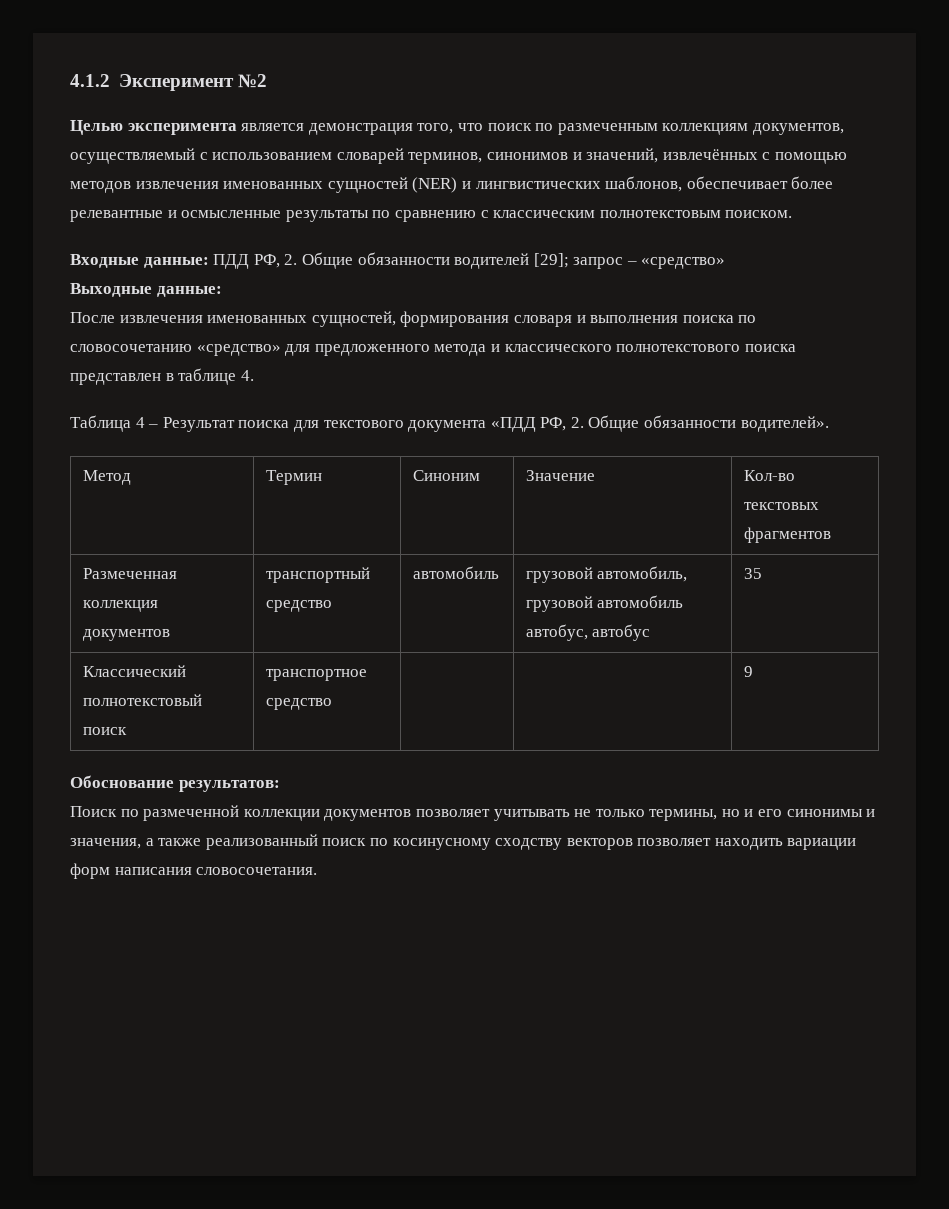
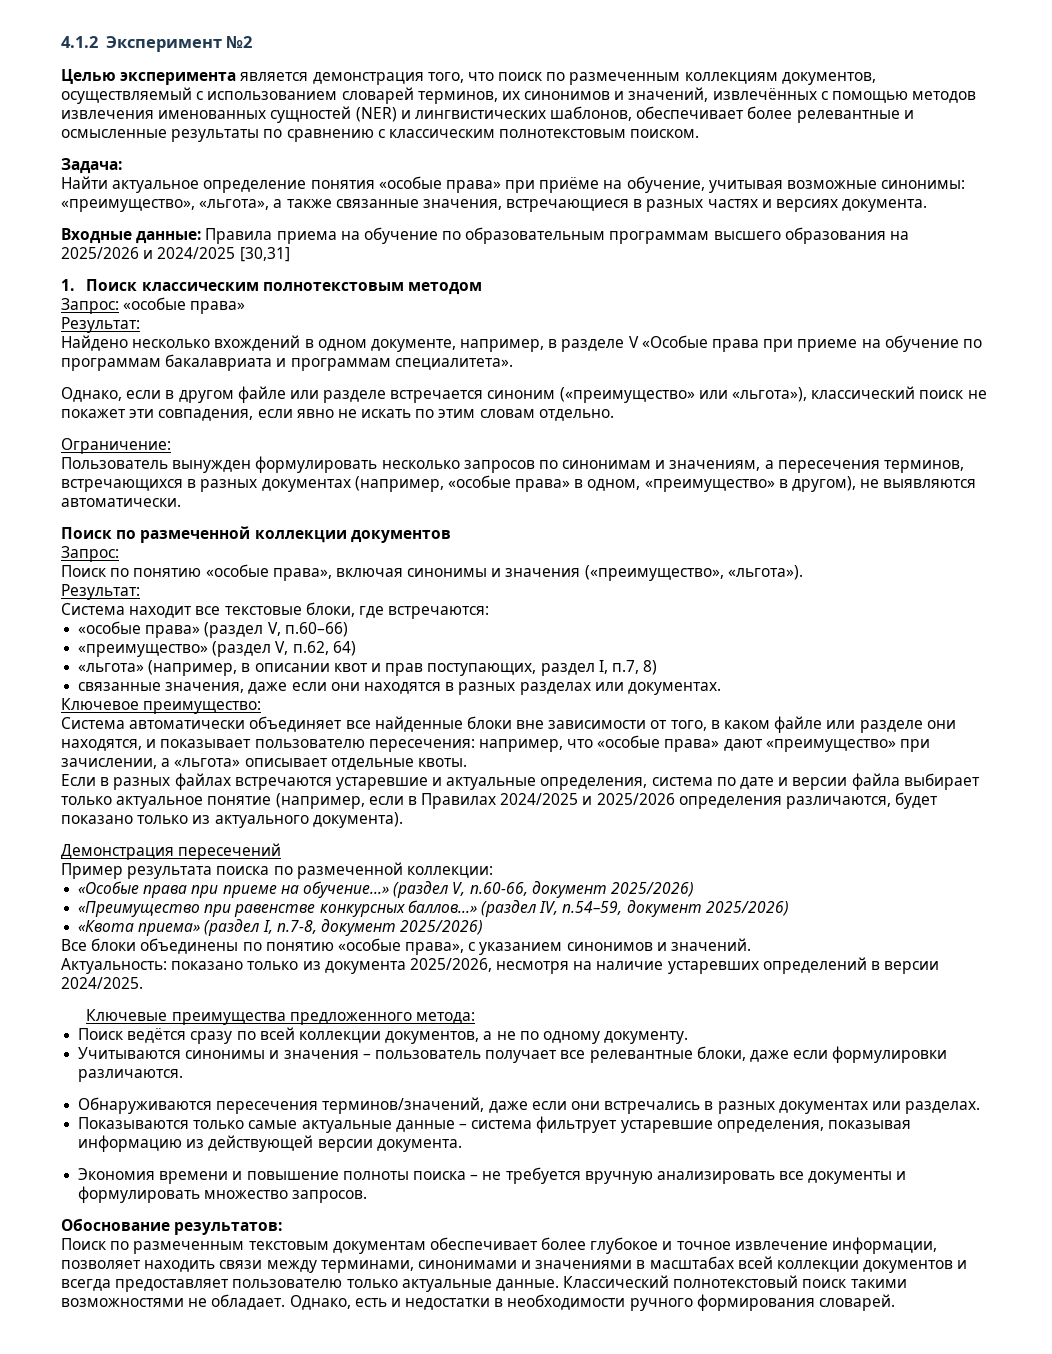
- Целью эксперимента является демонстрация того, что поиск по размеченным коллекциям документов, осуществляемый с использованием словарей терминов, синонимов и значений, извлечённых с помощью методов извлечения именованных сущностей (NER) и лингвистических шаблонов, обеспечивает более релевантные и осмысленные результаты по сравнению с классическим полнотекстовым поиском.
+ Целью эксперимента является демонстрация того, что поиск по размеченным коллекциям документов, осуществляемый с использованием словарей терминов, их синонимов и значений, извлечённых с помощью методов извлечения именованных сущностей (NER) и лингвистических шаблонов, обеспечивает более релевантные и осмысленные результаты по сравнению с классическим полнотекстовым поиском.
- Входные данные: ПДД РФ, 2. Общие обязанности водителей [29]; запрос – «средство»
- Выходные данные:
- После извлечения именованных сущностей, формирования словаря и выполнения поиска по словосочетанию «средство» для предложенного метода и классического полнотекстового поиска представлен в таблице 4.
- Таблица 4 – Результат поиска для текстового документа «ПДД РФ, 2. Общие обязанности водителей».
- Метод | Термин | Синоним | Значение | Кол-во текстовых фрагментов
- Размеченная коллекция документов | транспортный средство | автомобиль | грузовой автомобиль, грузовой автомобиль автобус, автобус | 35
- Классический полнотекстовый поиск | транспортное средство | | | 9
+ Задача:
+ Найти актуальное определение понятия «особые права» при приёме на обучение, учитывая возможные синонимы: «преимущество», «льгота», а также связанные значения, встречающиеся в разных частях и версиях документа.
+ Входные данные: Правила приема на обучение по образовательным программам высшего образования на 2025/2026 и 2024/2025 [30,31]
+ 1. Поиск классическим полнотекстовым методом
+ Запрос: «особые права»
+ Результат:
+ Найдено несколько вхождений в одном документе, например, в разделе V «Особые права при приеме на обучение по программам бакалавриата и программам специалитета».
+ Однако, если в другом файле или разделе встречается синоним («преимущество» или «льгота»), классический поиск не покажет эти совпадения, если явно не искать по этим словам отдельно.
+ Ограничение:
+ Пользователь вынужден формулировать несколько запросов по синонимам и значениям, а пересечения терминов, встречающихся в разных документах (например, «особые права» в одном, «преимущество» в другом), не выявляются автоматически.
+ Поиск по размеченной коллекции документов
+ Запрос:
+ Поиск по понятию «особые права», включая синонимы и значения («преимущество», «льгота»).
+ Результат:
+ Система находит все текстовые блоки, где встречаются:
+ «особые права» (раздел V, п.60–66)
+ «преимущество» (раздел V, п.62, 64)
+ «льгота» (например, в описании квот и прав поступающих, раздел I, п.7, 8)
+ связанные значения, даже если они находятся в разных разделах или документах.
+ Ключевое преимущество:
+ Система автоматически объединяет все найденные блоки вне зависимости от того, в каком файле или разделе они находятся, и показывает пользователю пересечения: например, что «особые права» дают «преимущество» при зачислении, а «льгота» описывает отдельные квоты.
+ Если в разных файлах встречаются устаревшие и актуальные определения, система по дате и версии файла выбирает только актуальное понятие (например, если в Правилах 2024/2025 и 2025/2026 определения различаются, будет показано только из актуального документа).
+ Демонстрация пересечений
+ Пример результата поиска по размеченной коллекции:
+ «Особые права при приеме на обучение...» (раздел V, п.60-66, документ 2025/2026)
+ «Преимущество при равенстве конкурсных баллов...» (раздел IV, п.54–59, документ 2025/2026)
+ «Квота приема» (раздел I, п.7-8, документ 2025/2026)
+ Все блоки объединены по понятию «особые права», с указанием синонимов и значений.
+ Актуальность: показано только из документа 2025/2026, несмотря на наличие устаревших определений в версии 2024/2025.
+ Ключевые преимущества предложенного метода:
+ Поиск ведётся сразу по всей коллекции документов, а не по одному документу.
+ Учитываются синонимы и значения – пользователь получает все релевантные блоки, даже если формулировки различаются.
+ Обнаруживаются пересечения терминов/значений, даже если они встречались в разных документах или разделах.
+ Показываются только самые актуальные данные – система фильтрует устаревшие определения, показывая информацию из действующей версии документа.
+ Экономия времени и повышение полноты поиска – не требуется вручную анализировать все документы и формулировать множество запросов.
  Обоснование результатов:
- Поиск по размеченной коллекции документов позволяет учитывать не только термины, но и его синонимы и значения, а также реализованный поиск по косинусному сходству векторов позволяет находить вариации форм написания словосочетания.
+ Поиск по размеченным текстовым документам обеспечивает более глубокое и точное извлечение информации, позволяет находить связи между терминами, синонимами и значениями в масштабах всей коллекции документов и всегда предоставляет пользователю только актуальные данные. Классический полнотекстовый поиск такими возможностями не обладает. Однако, есть и недостатки в необходимости ручного формирования словарей.

